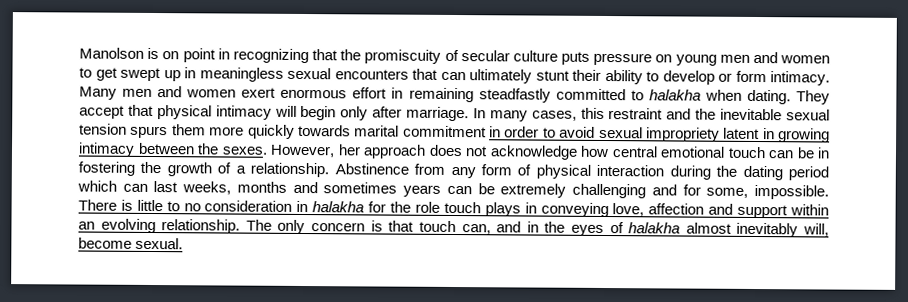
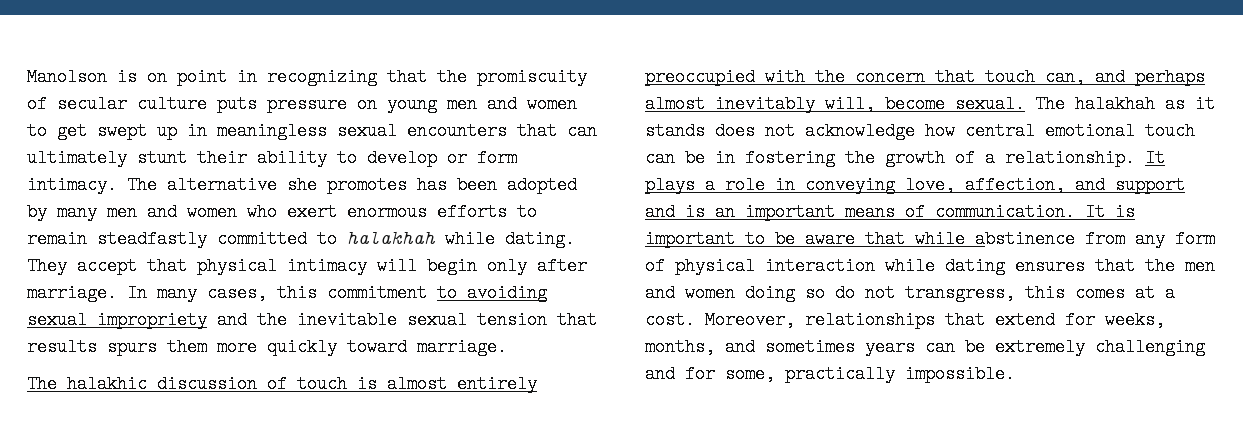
- Many men and women exert enormous effort in remaining steadfastly committed to halakha when dating.
+ The alternative she promotes has been adopted by many men and women who exert enormous efforts to remain steadfastly committed to halakhah while dating.
- In many cases, this restraint and the inevitable sexual tension spurs them more quickly towards marital commitment in order to avoid sexual impropriety latent in growing intimacy between the sexes. However, her approach does not acknowledge how central emotional touch can be in fostering the growth of a relationship.
+ In many cases, this commitment to avoiding sexual impropriety and the inevitable sexual tension that results spurs them more quickly toward marriage.
+ The halakhic discussion of touch is almost entirely preoccupied with the concern that touch can, and perhaps almost inevitably will, become sexual. The halakhah as it stands does not acknowledge how central emotional touch can be in fostering the growth of a relationship.
- Abstinence from any form of physical interaction during the dating period which can last weeks, months and sometimes years can be extremely challenging and for some, impossible. There is little to no consideration in halakha for the role touch plays in conveying love, affection and support within an evolving relationship. The only concern is that touch can, and in the eyes of halakha almost inevitably will, become sexual.
+ It plays a role in conveying love, affection, and support and is an important means of communication. It is important to be aware that while abstinence from any form of physical interaction while dating ensures that the men and women doing so do not transgress, this comes at a cost. Moreover, relationships that extend for weeks, months, and sometimes years can be extremely challenging and for some, practically impossible.

